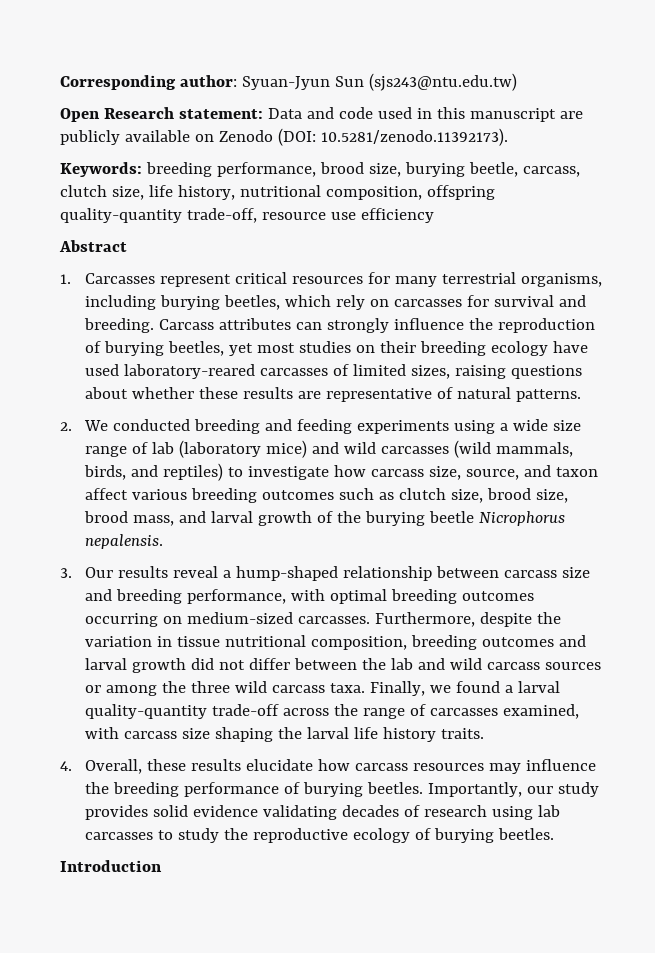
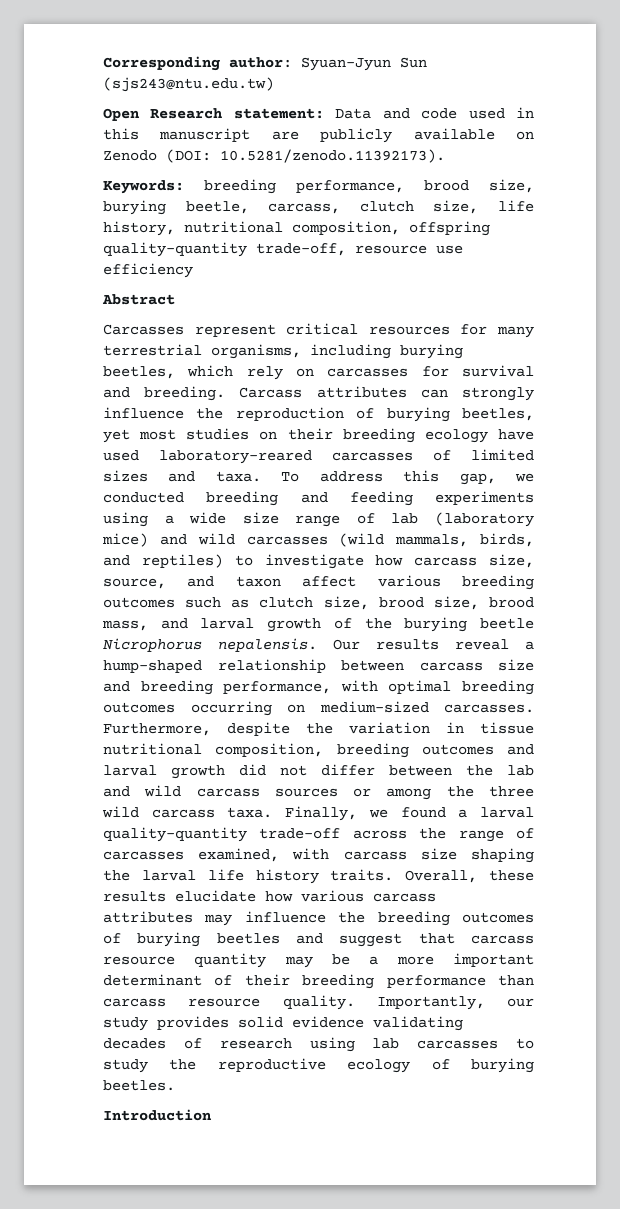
- 1. Carcasses represent critical resources for many terrestrial organisms, including burying beetles, which rely on carcasses for survival and breeding.
+ Carcasses represent critical resources for many terrestrial organisms, including burying beetles, which rely on carcasses for survival and breeding.
- Carcass attributes can strongly influence the reproduction of burying beetles, yet most studies on their breeding ecology have used laboratory-reared carcasses of limited sizes, raising questions about whether these results are representative of natural patterns.
- 2. We conducted breeding and feeding experiments using a wide size range of lab (laboratory mice) and wild carcasses (wild mammals, birds, and reptiles) to investigate how carcass size, source, and taxon affect various breeding outcomes such as clutch size, brood size, brood mass, and larval growth of the burying beetle Nicrophorus nepalensis.
- 3. Our results reveal a hump-shaped relationship between carcass size and breeding performance, with optimal breeding outcomes occurring on medium-sized carcasses.
+ Carcass attributes can strongly influence the reproduction of burying beetles, yet most studies on their breeding ecology have used laboratory-reared carcasses of limited sizes and taxa. To address this gap, we conducted breeding and feeding experiments using a wide size range of lab (laboratory mice) and wild carcasses (wild mammals, birds, and reptiles) to investigate how carcass size, source, and taxon affect various breeding outcomes such as clutch size, brood size, brood mass, and larval growth of the burying beetle Nicrophorus nepalensis. Our results reveal a hump-shaped relationship between carcass size and breeding performance, with optimal breeding outcomes occurring on medium-sized carcasses.
- Finally, we found a larval quality-quantity trade-off across the range of carcasses examined, with carcass size shaping the larval life history traits.
- 4. Overall, these results elucidate how carcass resources may influence the breeding performance of burying beetles.
+ Finally, we found a larval quality-quantity trade-off across the range of carcasses examined, with carcass size shaping the larval life history traits. Overall, these results elucidate how various carcass attributes may influence the breeding outcomes of burying beetles and suggest that carcass resource quantity may be a more important determinant of their breeding performance than carcass resource quality.

